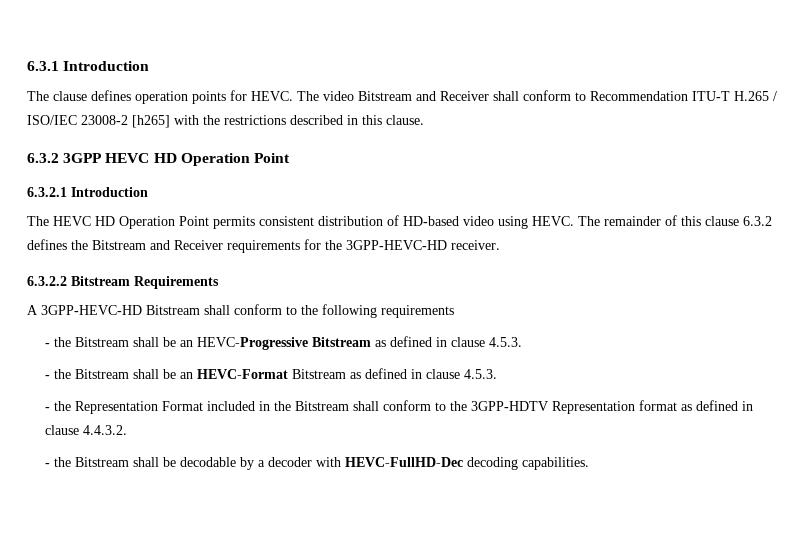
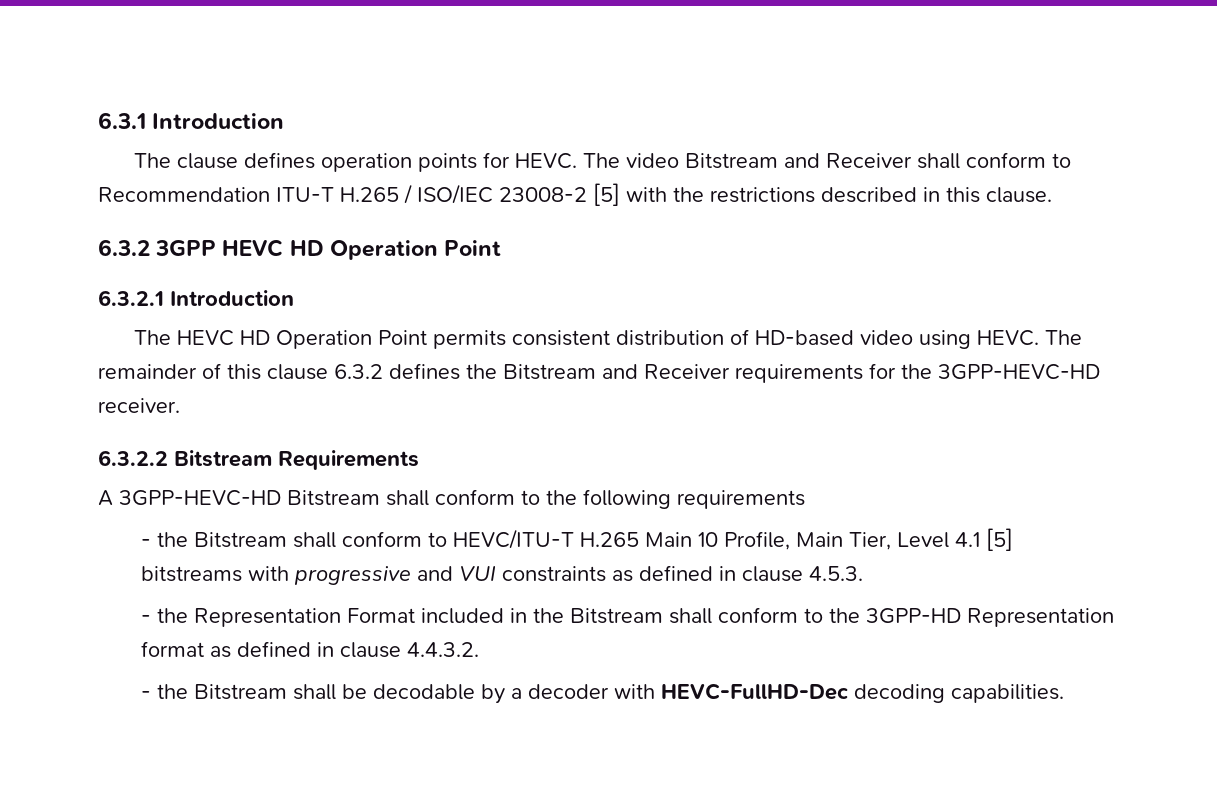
- The video Bitstream and Receiver shall conform to Recommendation ITU-T H.265 / ISO/IEC 23008-2 [h265] with the restrictions described in this clause.
+ The video Bitstream and Receiver shall conform to Recommendation ITU-T H.265 / ISO/IEC 23008-2 [5] with the restrictions described in this clause.
- - the Bitstream shall be an HEVC-Progressive Bitstream as defined in clause 4.5.3.
- - the Bitstream shall be an HEVC-Format Bitstream as defined in clause 4.5.3.
+ - the Bitstream shall conform to HEVC/ITU-T H.265 Main 10 Profile, Main Tier, Level 4.1 [5] bitstreams with progressive and VUI constraints as defined in clause 4.5.3.
- - the Representation Format included in the Bitstream shall conform to the 3GPP-HDTV Representation format as defined in clause 4.4.3.2.
+ - the Representation Format included in the Bitstream shall conform to the 3GPP-HD Representation format as defined in clause 4.4.3.2.

